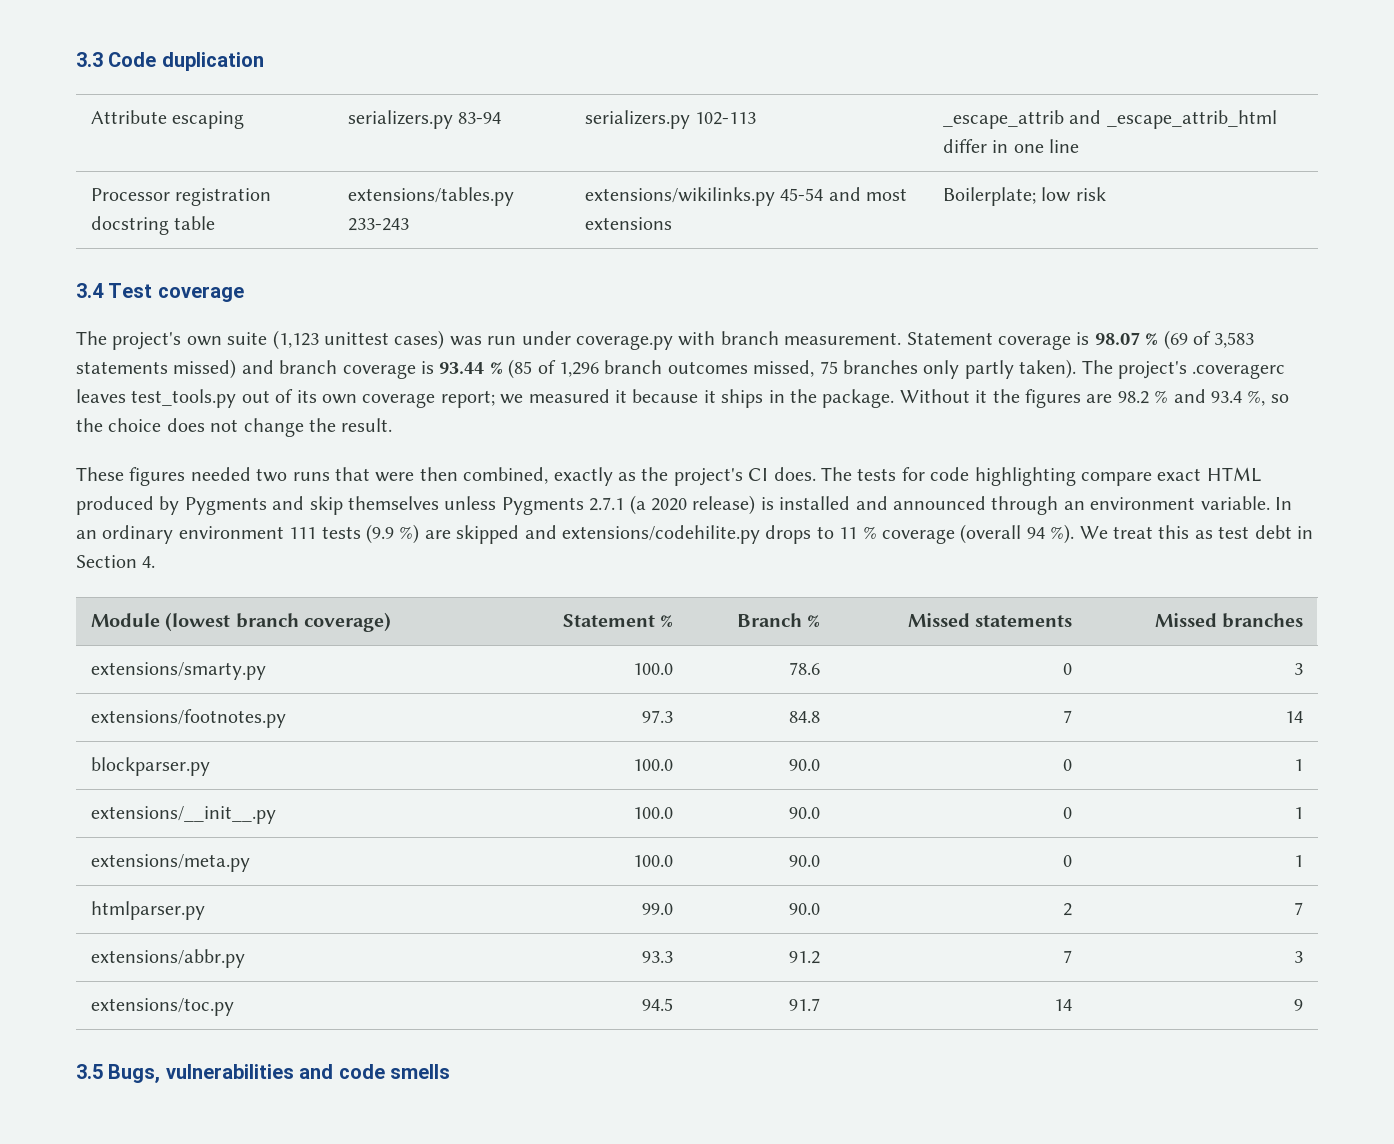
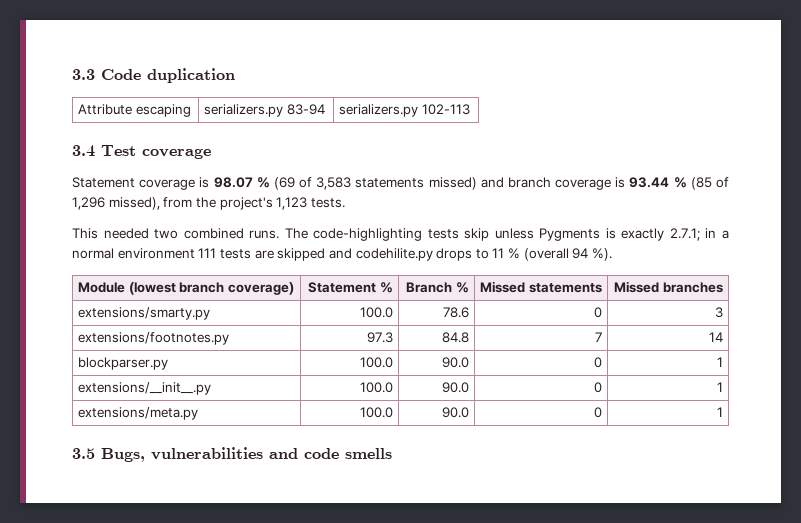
- Attribute escaping | serializers.py 83-94 | serializers.py 102-113 | _escape_attrib and _escape_attrib_html differ in one line
- Processor registration docstring table | extensions/tables.py 233-243 | extensions/wikilinks.py 45-54 and most extensions | Boilerplate; low risk
+ Attribute escaping | serializers.py 83-94 | serializers.py 102-113
  3.4 Test coverage
- The project's own suite (1,123 unittest cases) was run under coverage.py with branch measurement. Statement coverage is 98.07 % (69 of 3,583 statements missed) and branch coverage is 93.44 % (85 of 1,296 branch outcomes missed, 75 branches only partly taken). The project's .coveragerc leaves test_tools.py out of its own coverage report; we measured it because it ships in the package. Without it the figures are 98.2 % and 93.4 %, so the choice does not change the result.
- These figures needed two runs that were then combined, exactly as the project's CI does. The tests for code highlighting compare exact HTML produced by Pygments and skip themselves unless Pygments 2.7.1 (a 2020 release) is installed and announced through an environment variable. In an ordinary environment 111 tests (9.9 %) are skipped and extensions/codehilite.py drops to 11 % coverage (overall 94 %). We treat this as test debt in Section 4.
+ Statement coverage is 98.07 % (69 of 3,583 statements missed) and branch coverage is 93.44 % (85 of 1,296 missed), from the project's 1,123 tests.
+ This needed two combined runs. The code-highlighting tests skip unless Pygments is exactly 2.7.1; in a normal environment 111 tests are skipped and codehilite.py drops to 11 % (overall 94 %).
- htmlparser.py | 99.0 | 90.0 | 2 | 7
- extensions/abbr.py | 93.3 | 91.2 | 7 | 3
- extensions/toc.py | 94.5 | 91.7 | 14 | 9

